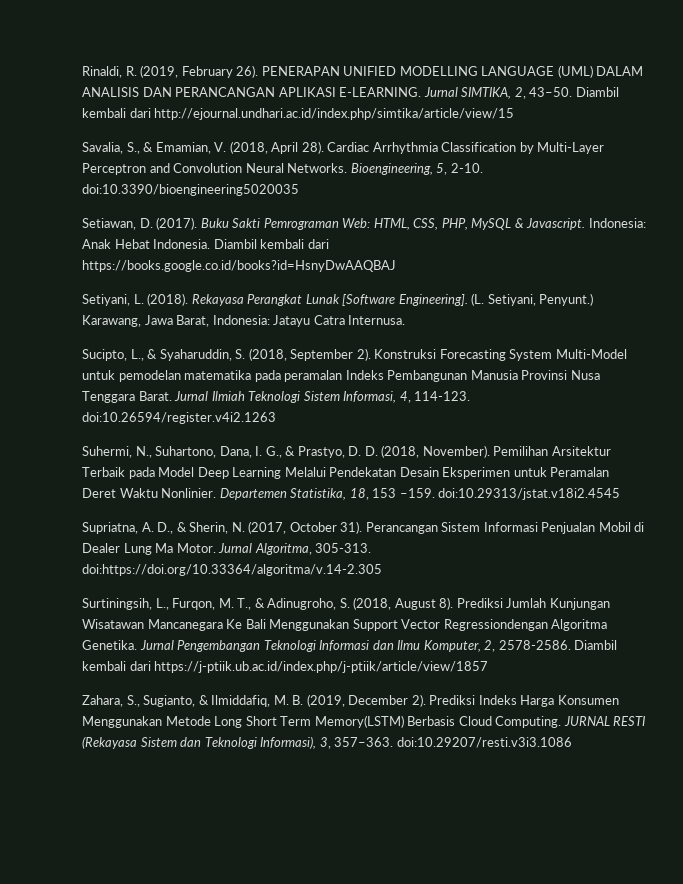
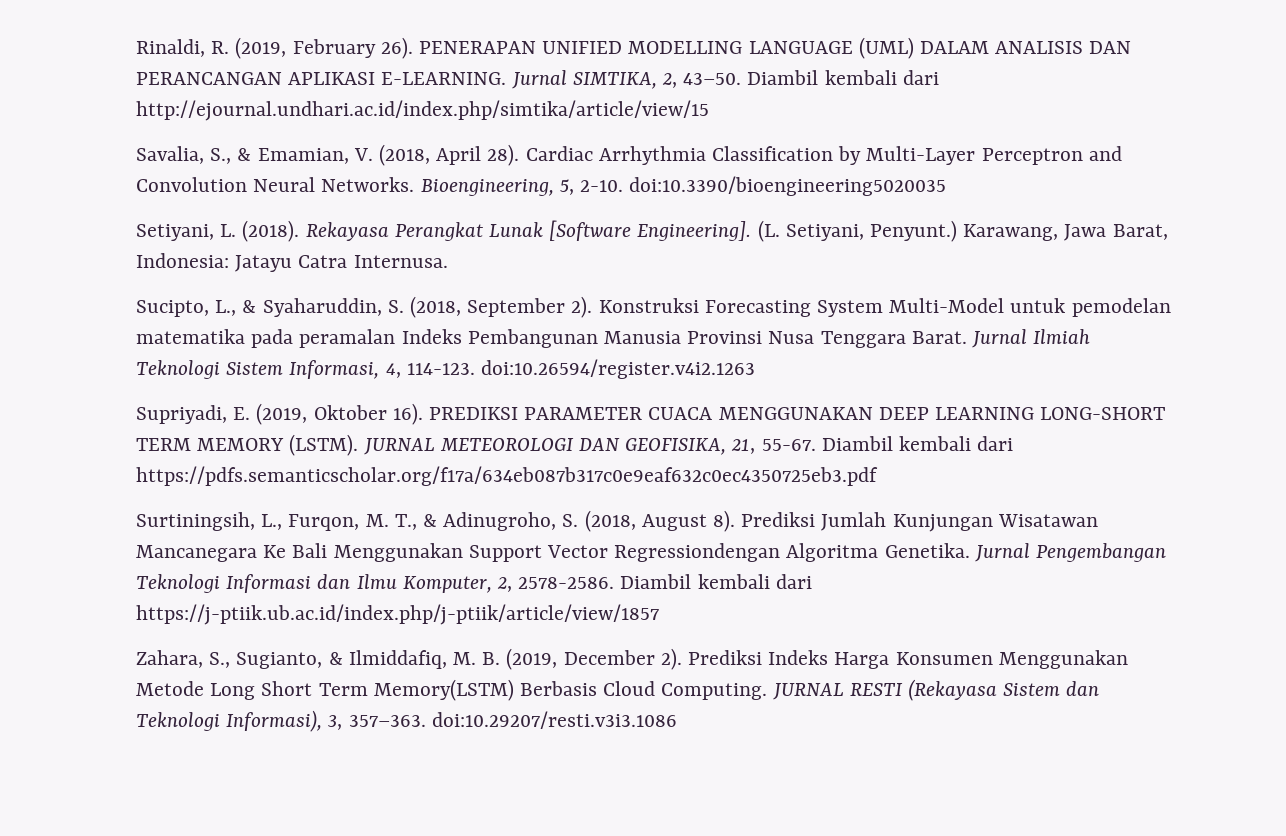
- Setiawan, D. (2017). Buku Sakti Pemrograman Web: HTML, CSS, PHP, MySQL & Javascript. Indonesia: Anak Hebat Indonesia. Diambil kembali dari https://books.google.co.id/books?id=HsnyDwAAQBAJ
- Suhermi, N., Suhartono, Dana, I. G., & Prastyo, D. D. (2018, November). Pemilihan Arsitektur Terbaik pada Model Deep Learning Melalui Pendekatan Desain Eksperimen untuk Peramalan Deret Waktu Nonlinier. Departemen Statistika, 18, 153 –159. doi:10.29313/jstat.v18i2.4545
- Supriatna, A. D., & Sherin, N. (2017, October 31). Perancangan Sistem Informasi Penjualan Mobil di Dealer Lung Ma Motor. Jurnal Algoritma, 305-313. doi:https://doi.org/10.33364/algoritma/v.14-2.305
+ Supriyadi, E. (2019, Oktober 16). PREDIKSI PARAMETER CUACA MENGGUNAKAN DEEP LEARNING LONG-SHORT TERM MEMORY (LSTM). JURNAL METEOROLOGI DAN GEOFISIKA, 21, 55-67. Diambil kembali dari https://pdfs.semanticscholar.org/f17a/634eb087b317c0e9eaf632c0ec4350725eb3.pdf

